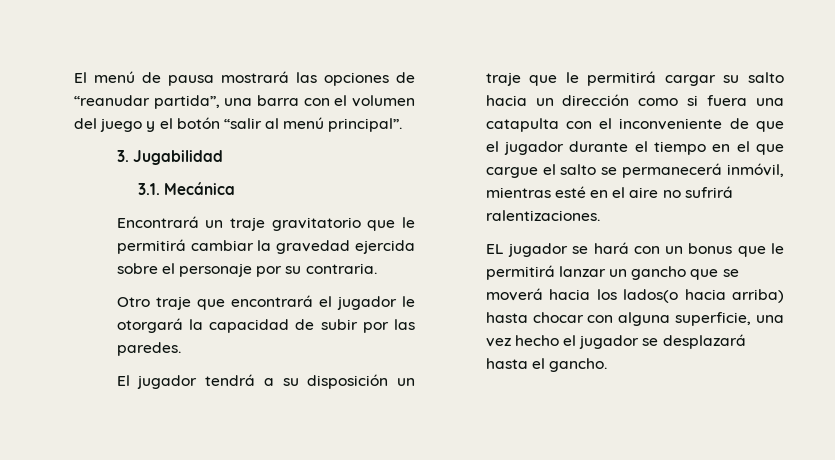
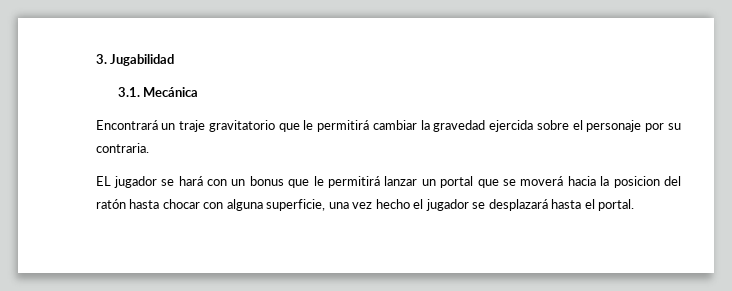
- El menú de pausa mostrará las opciones de “reanudar partida”, una barra con el volumen del juego y el botón “salir al menú principal”.
- Otro traje que encontrará el jugador le otorgará la capacidad de subir por las paredes.
- El jugador tendrá a su disposición un traje que le permitirá cargar su salto hacia un dirección como si fuera una catapulta con el inconveniente de que el jugador durante el tiempo en el que cargue el salto se permanecerá inmóvil, mientras esté en el aire no sufrirá ralentizaciones.
- EL jugador se hará con un bonus que le permitirá lanzar un gancho que se moverá hacia los lados(o hacia arriba) hasta chocar con alguna superficie, una vez hecho el jugador se desplazará hasta el gancho.
+ EL jugador se hará con un bonus que le permitirá lanzar un portal que se moverá hacia la posicion del ratón hasta chocar con alguna superficie, una vez hecho el jugador se desplazará hasta el portal.

